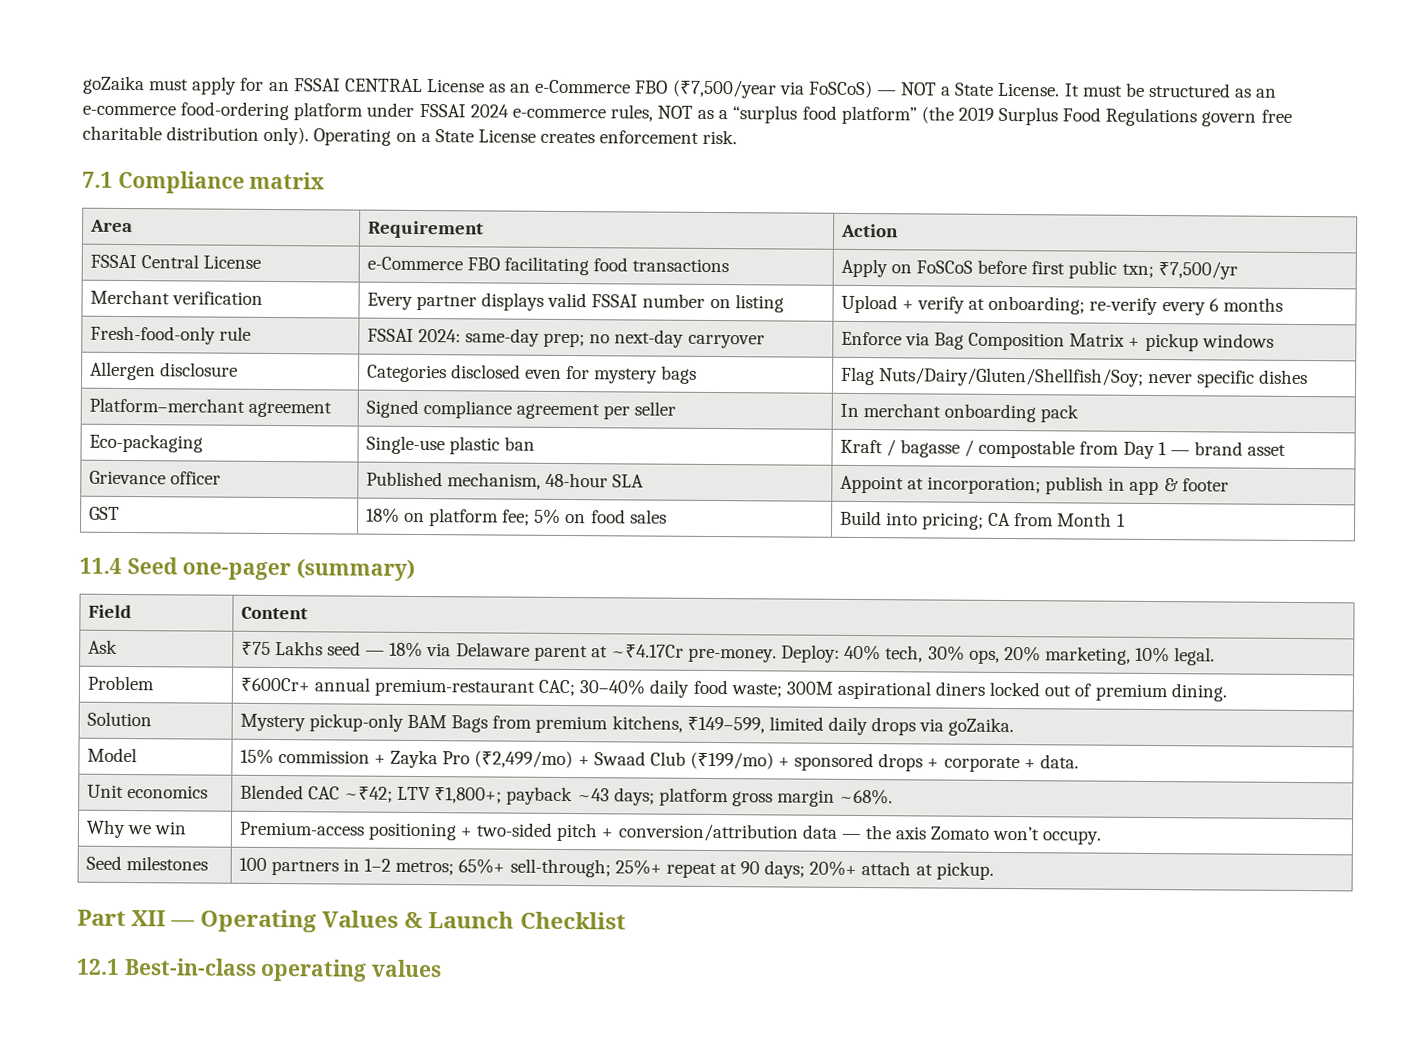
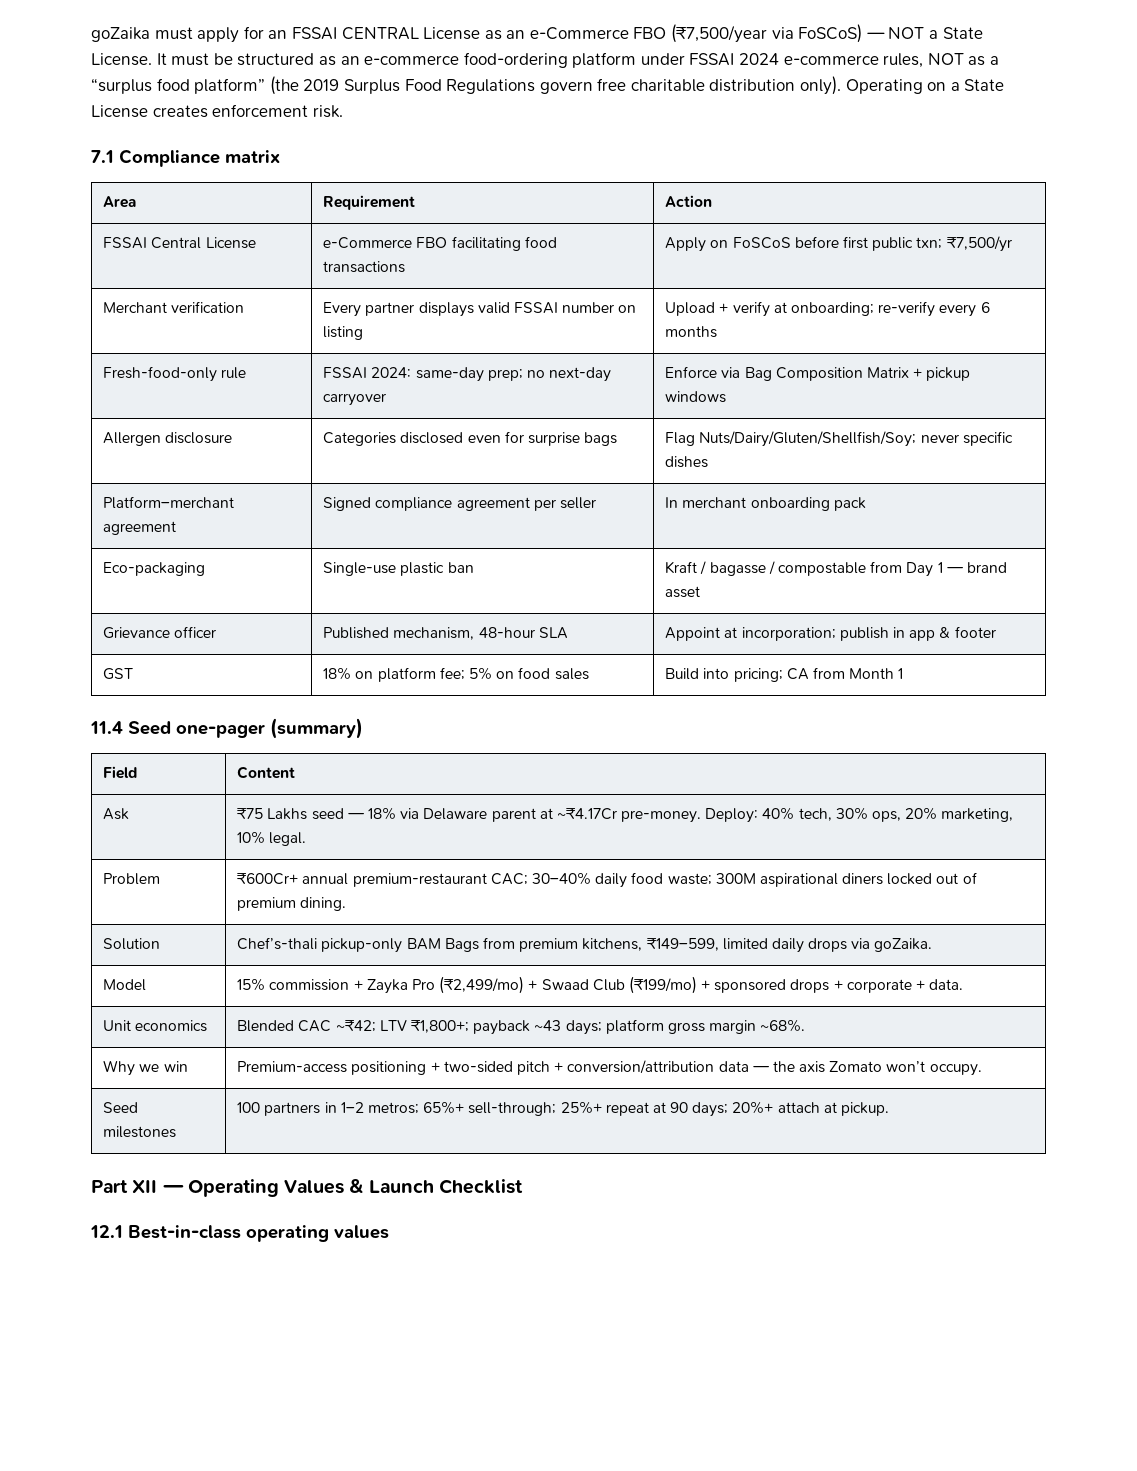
- Allergen disclosure | Categories disclosed even for mystery bags | Flag Nuts/Dairy/Gluten/Shellfish/Soy; never specific dishes
+ Allergen disclosure | Categories disclosed even for surprise bags | Flag Nuts/Dairy/Gluten/Shellfish/Soy; never specific dishes
- Solution | Mystery pickup-only BAM Bags from premium kitchens, ₹149–599, limited daily drops via goZaika.
+ Solution | Chef’s-thali pickup-only BAM Bags from premium kitchens, ₹149–599, limited daily drops via goZaika.

